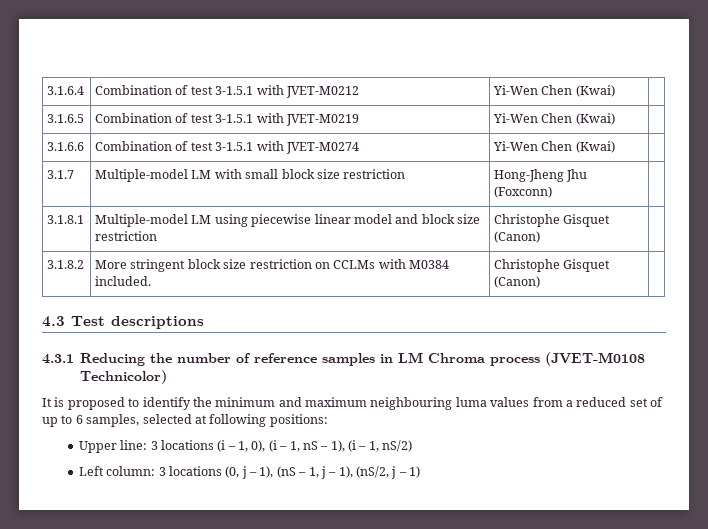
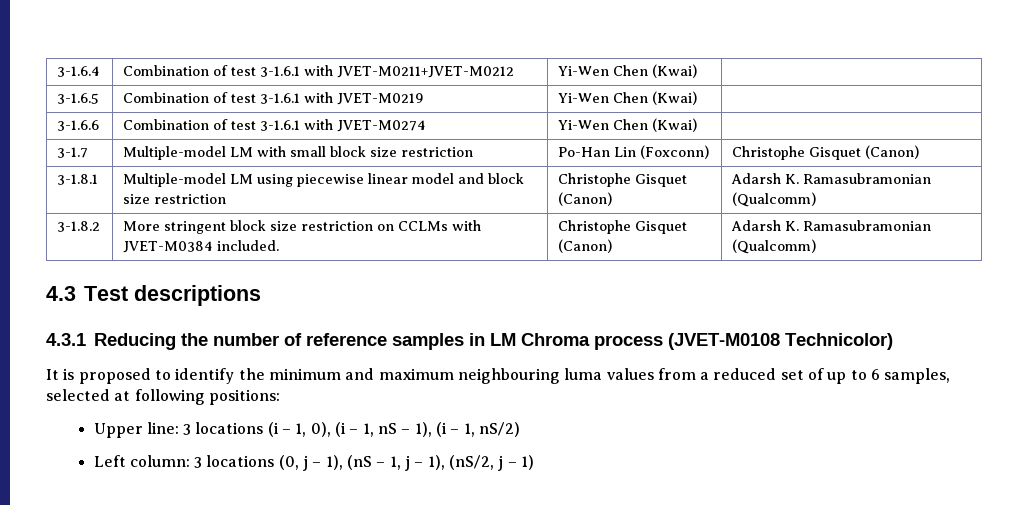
- 3.1.6.4 | Combination of test 3-1.5.1 with JVET-M0212 | Yi-Wen Chen (Kwai) |
- 3.1.6.5 | Combination of test 3-1.5.1 with JVET-M0219 | Yi-Wen Chen (Kwai) |
+ 3-1.6.4 | Combination of test 3-1.6.1 with JVET-M0211+JVET-M0212 | Yi-Wen Chen (Kwai) |
+ 3-1.6.5 | Combination of test 3-1.6.1 with JVET-M0219 | Yi-Wen Chen (Kwai) |
- 3.1.6.6 | Combination of test 3-1.5.1 with JVET-M0274 | Yi-Wen Chen (Kwai) |
+ 3-1.6.6 | Combination of test 3-1.6.1 with JVET-M0274 | Yi-Wen Chen (Kwai) |
- 3.1.7 | Multiple-model LM with small block size restriction | Hong-Jheng Jhu (Foxconn) |
- 3.1.8.1 | Multiple-model LM using piecewise linear model and block size restriction | Christophe Gisquet (Canon) |
- 3.1.8.2 | More stringent block size restriction on CCLMs with M0384 included. | Christophe Gisquet (Canon) |
+ 3-1.7 | Multiple-model LM with small block size restriction | Po-Han Lin (Foxconn) | Christophe Gisquet (Canon)
+ 3-1.8.1 | Multiple-model LM using piecewise linear model and block size restriction | Christophe Gisquet (Canon) | Adarsh K. Ramasubramonian (Qualcomm)
+ 3-1.8.2 | More stringent block size restriction on CCLMs with JVET-M0384 included. | Christophe Gisquet (Canon) | Adarsh K. Ramasubramonian (Qualcomm)

